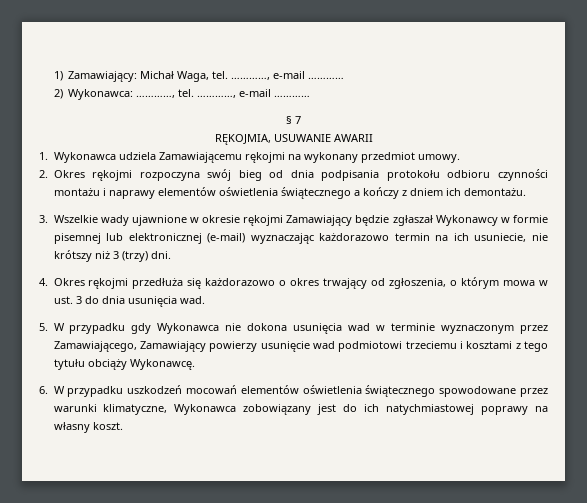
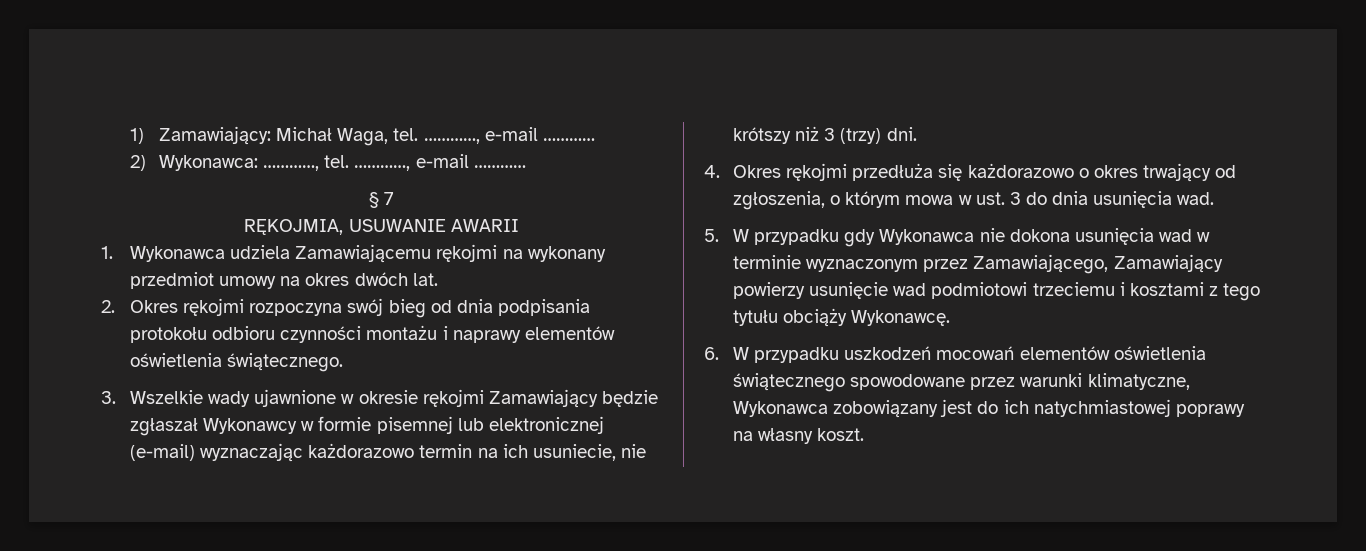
- 1. Wykonawca udziela Zamawiającemu rękojmi na wykonany przedmiot umowy.
+ 1. Wykonawca udziela Zamawiającemu rękojmi na wykonany przedmiot umowy na okres dwóch lat.
- 2. Okres rękojmi rozpoczyna swój bieg od dnia podpisania protokołu odbioru czynności montażu i naprawy elementów oświetlenia świątecznego a kończy z dniem ich demontażu.
+ 2. Okres rękojmi rozpoczyna swój bieg od dnia podpisania protokołu odbioru czynności montażu i naprawy elementów oświetlenia świątecznego.

